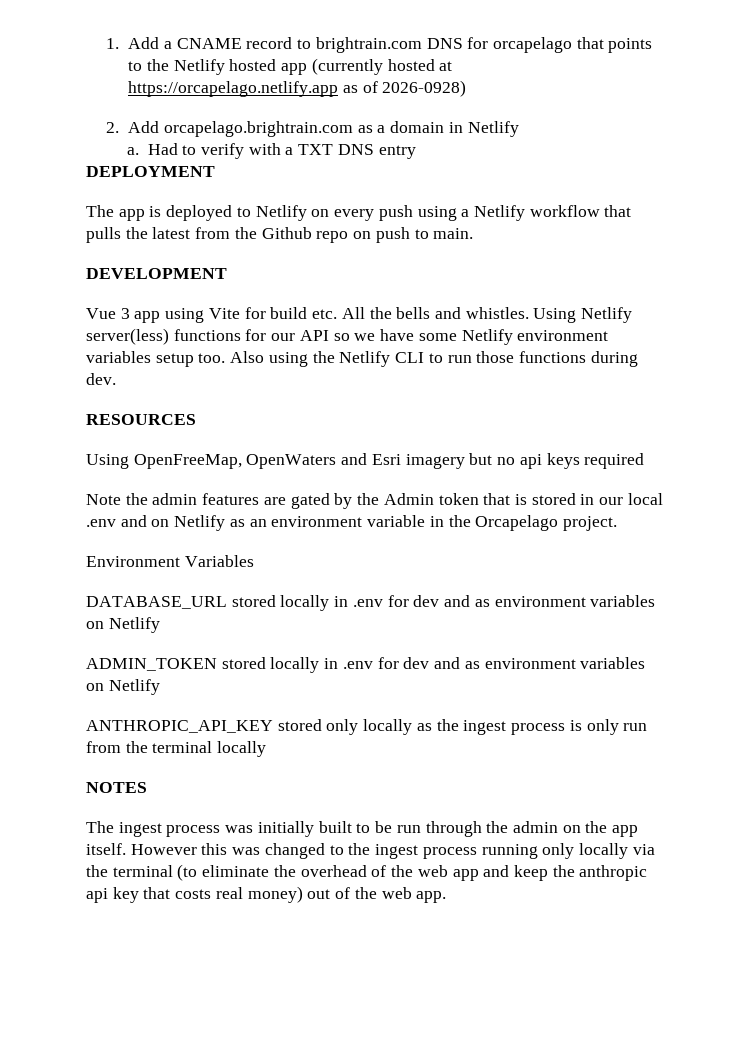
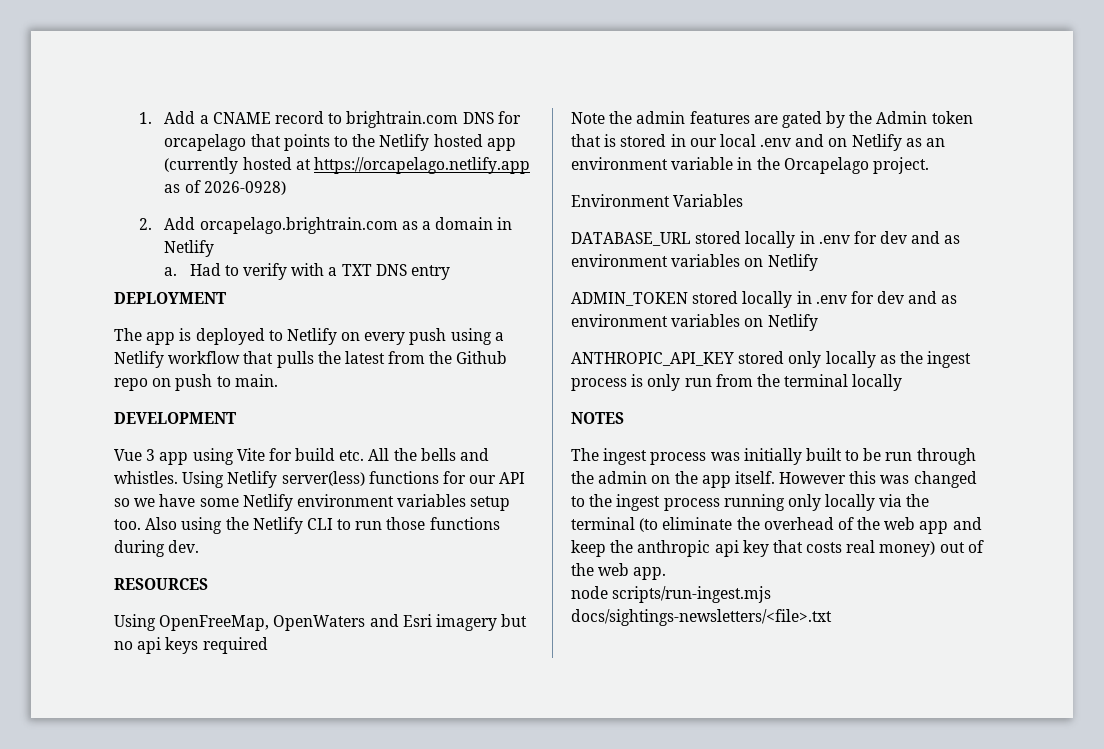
+ node scripts/run-ingest.mjs docs/sightings-newsletters/<file>.txt

